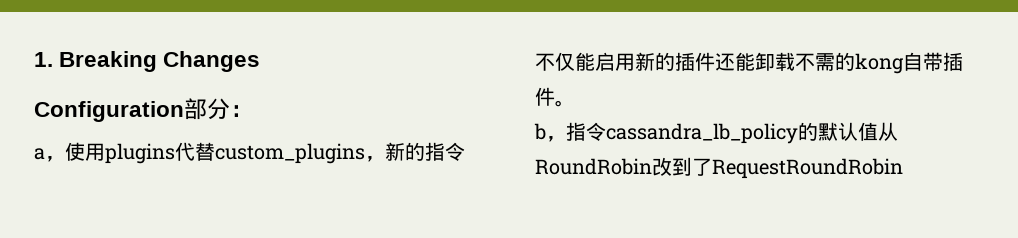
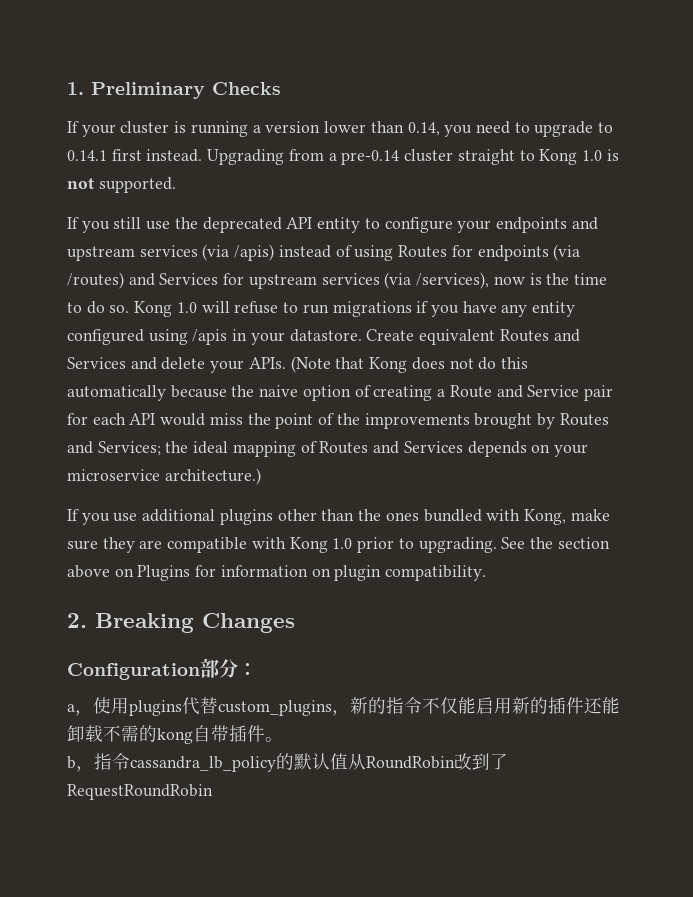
- 1. Breaking Changes
+ 1. Preliminary Checks
+ If your cluster is running a version lower than 0.14, you need to upgrade to 0.14.1 first instead. Upgrading from a pre-0.14 cluster straight to Kong 1.0 is not supported.
+ If you still use the deprecated API entity to configure your endpoints and upstream services (via /apis) instead of using Routes for endpoints (via /routes) and Services for upstream services (via /services), now is the time to do so. Kong 1.0 will refuse to run migrations if you have any entity configured using /apis in your datastore. Create equivalent Routes and Services and delete your APIs. (Note that Kong does not do this automatically because the naive option of creating a Route and Service pair for each API would miss the point of the improvements brought by Routes and Services; the ideal mapping of Routes and Services depends on your microservice architecture.)
+ If you use additional plugins other than the ones bundled with Kong, make sure they are compatible with Kong 1.0 prior to upgrading. See the section above on Plugins for information on plugin compatibility.
+ 2. Breaking Changes

